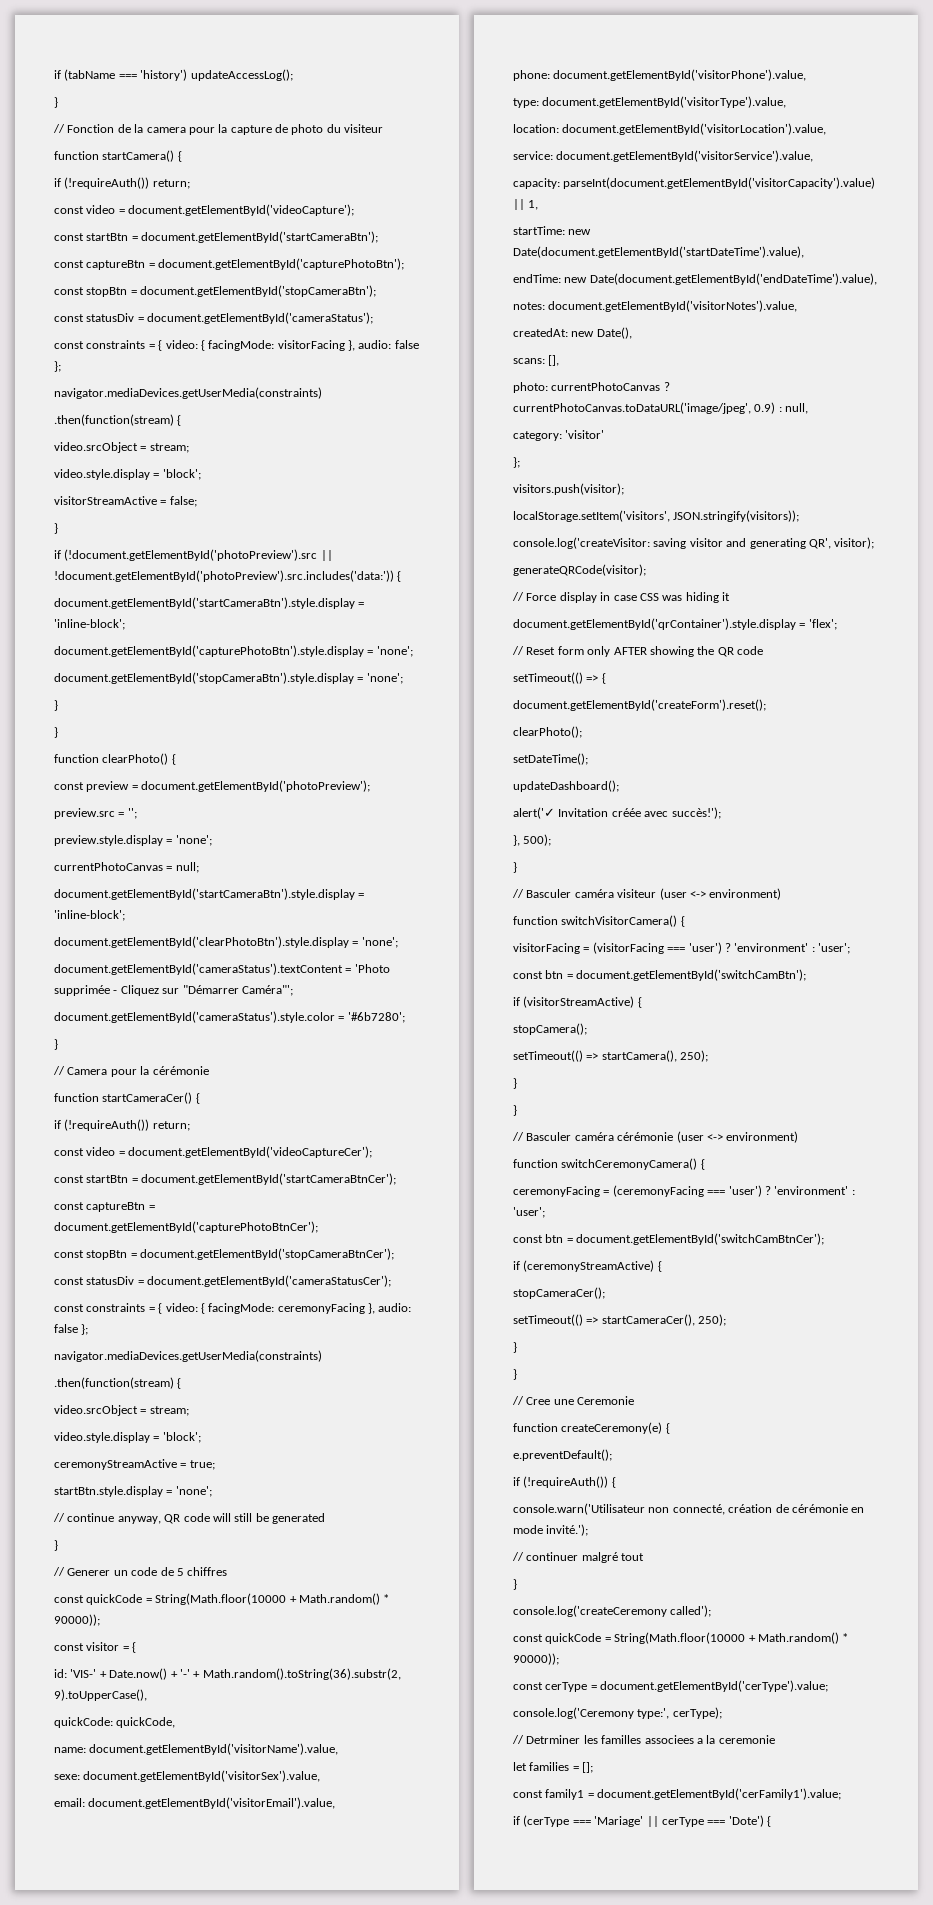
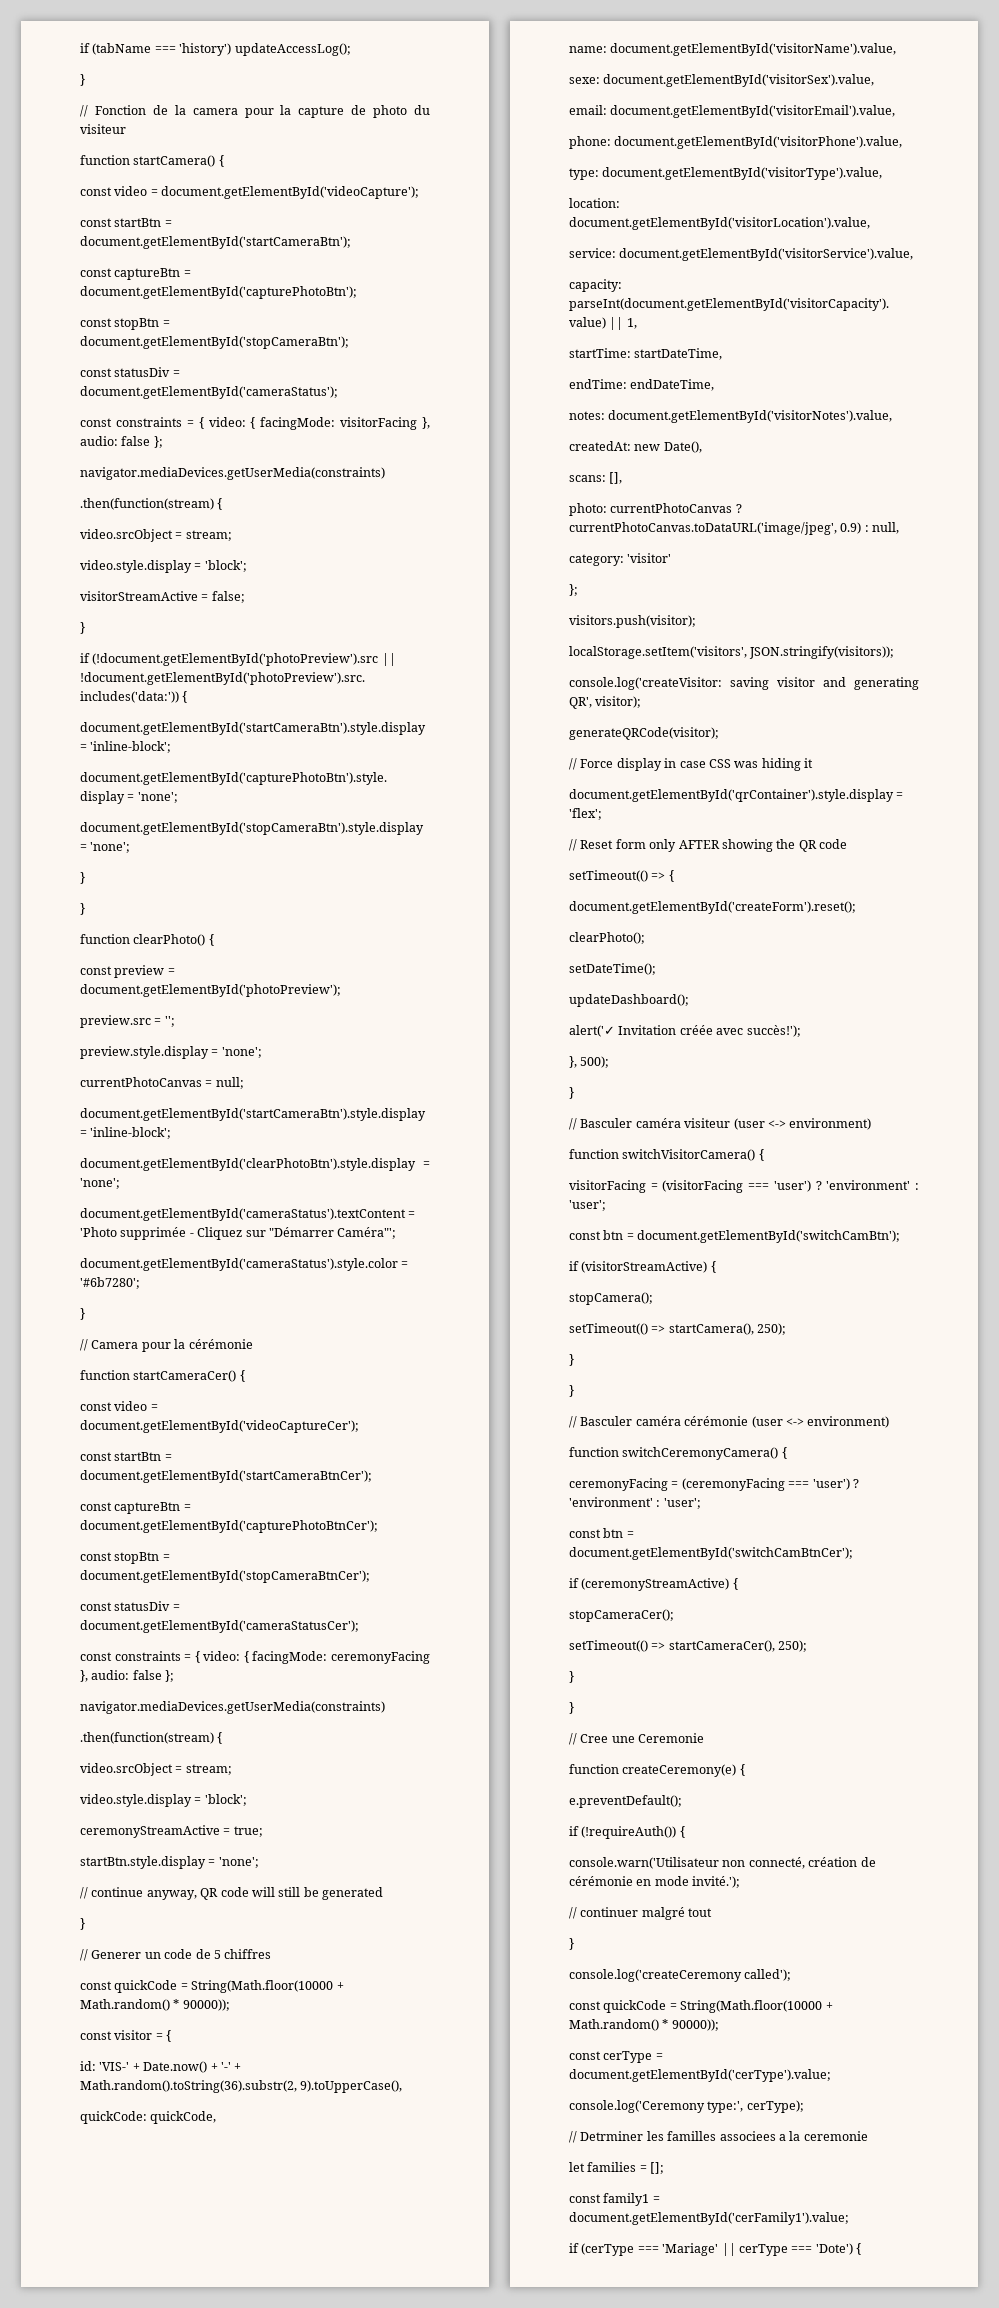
  function startCamera() {
- if (!requireAuth()) return;
  function startCameraCer() {
- if (!requireAuth()) return;
- startTime: new Date(document.getElementById('startDateTime').value),
+ startTime: startDateTime,
- endTime: new Date(document.getElementById('endDateTime').value),
+ endTime: endDateTime,

